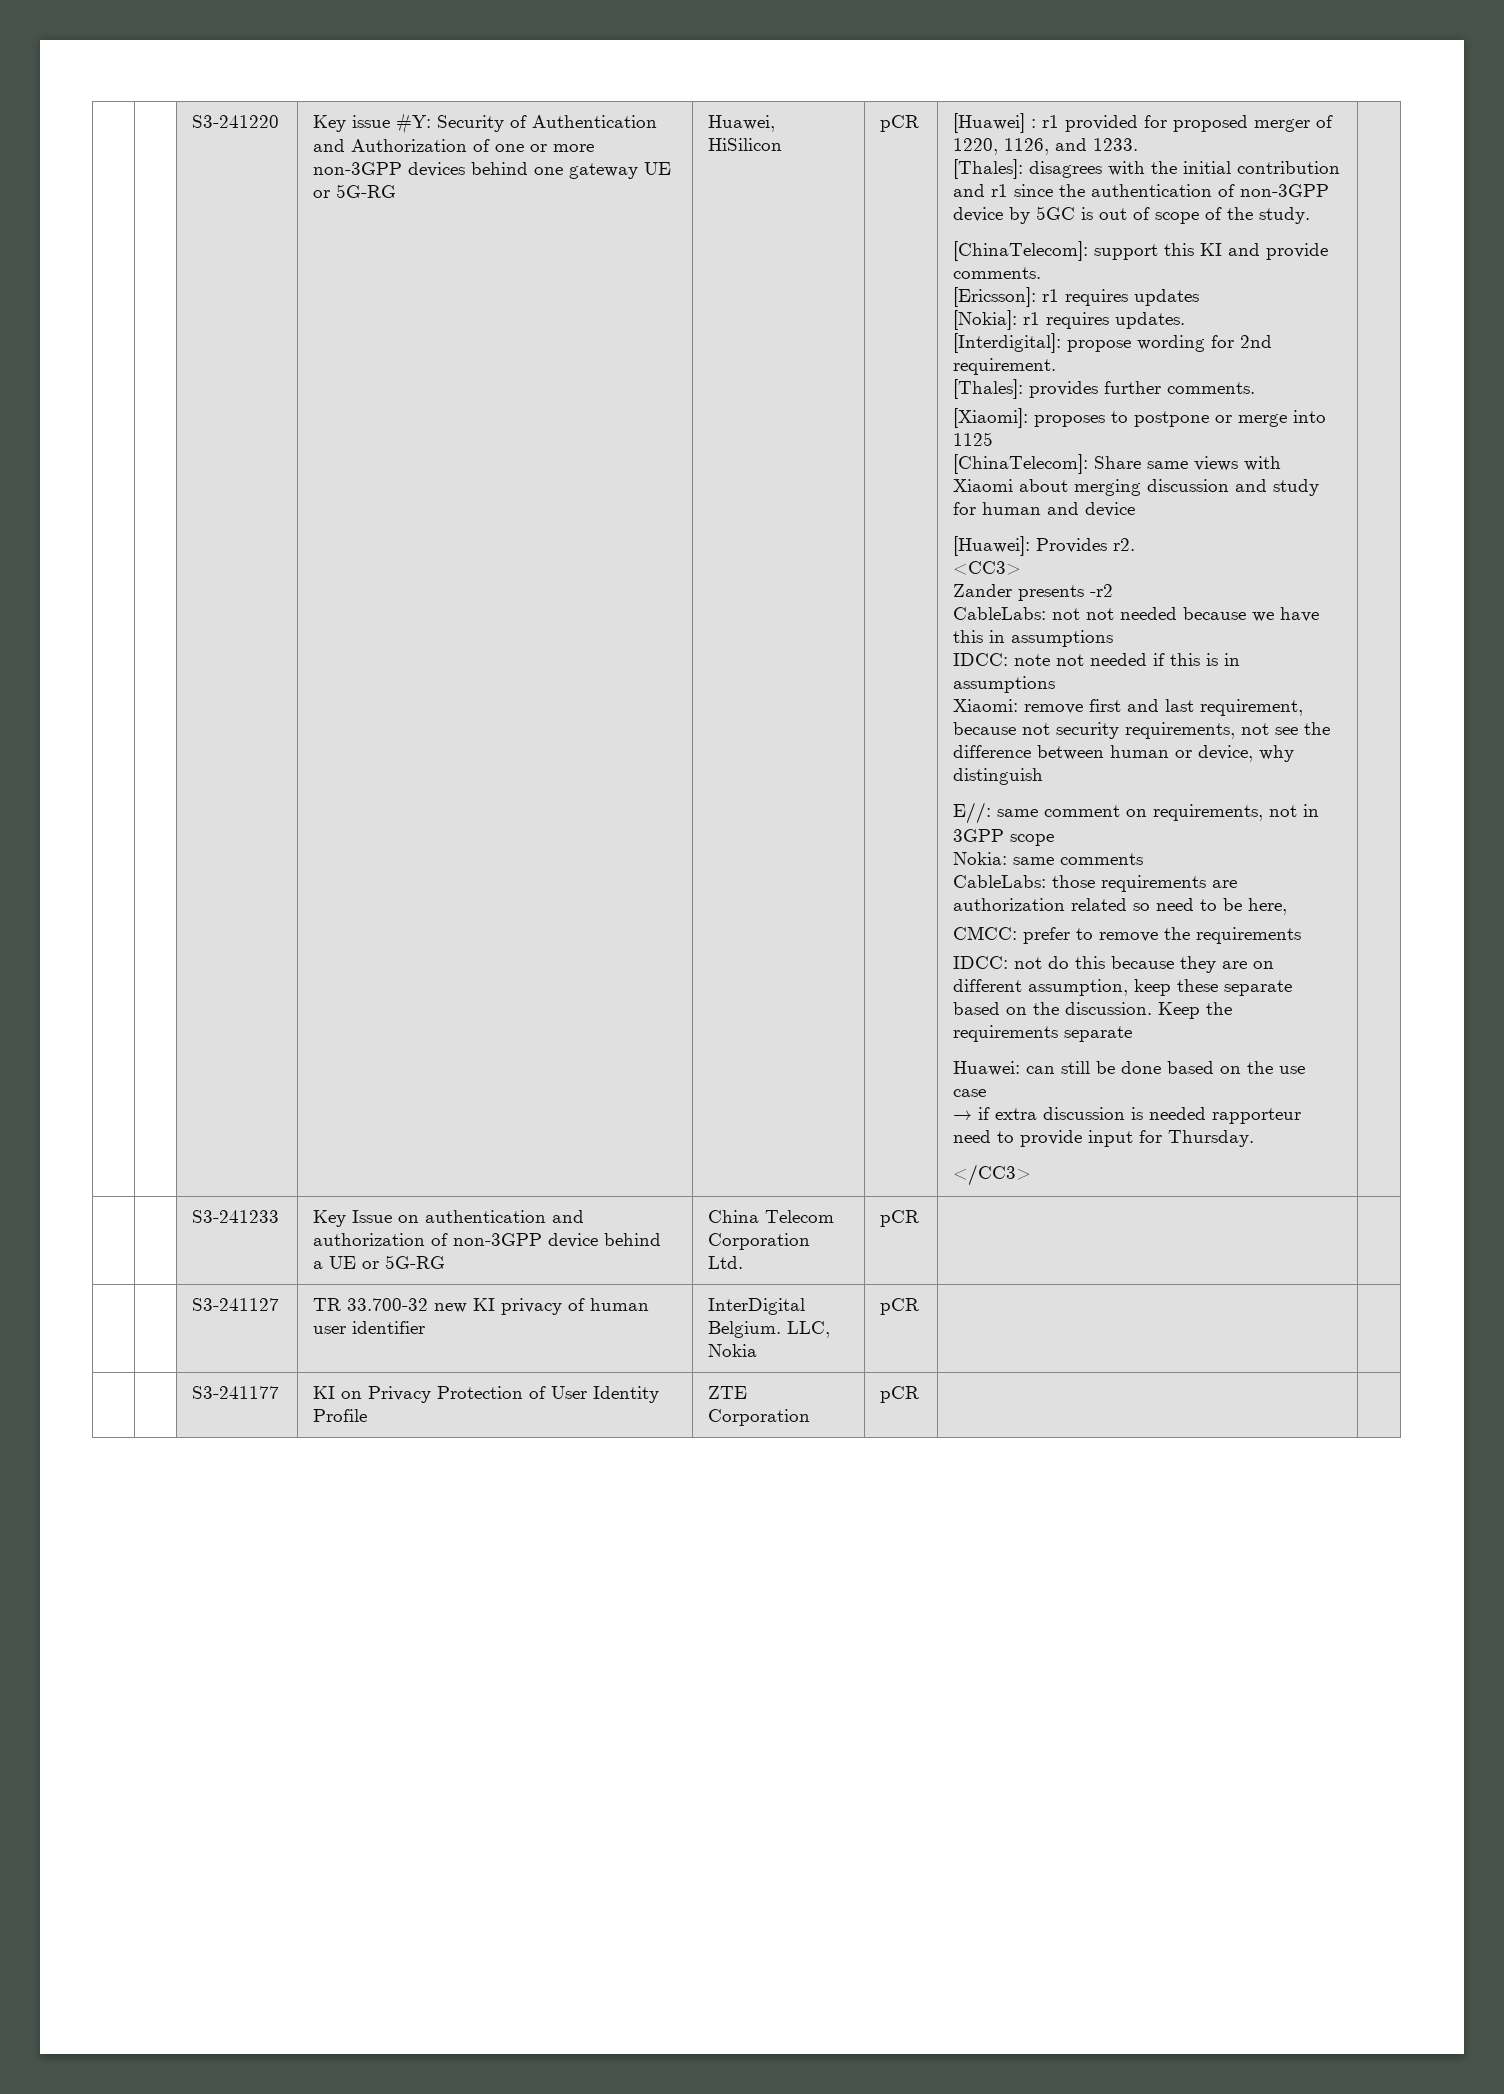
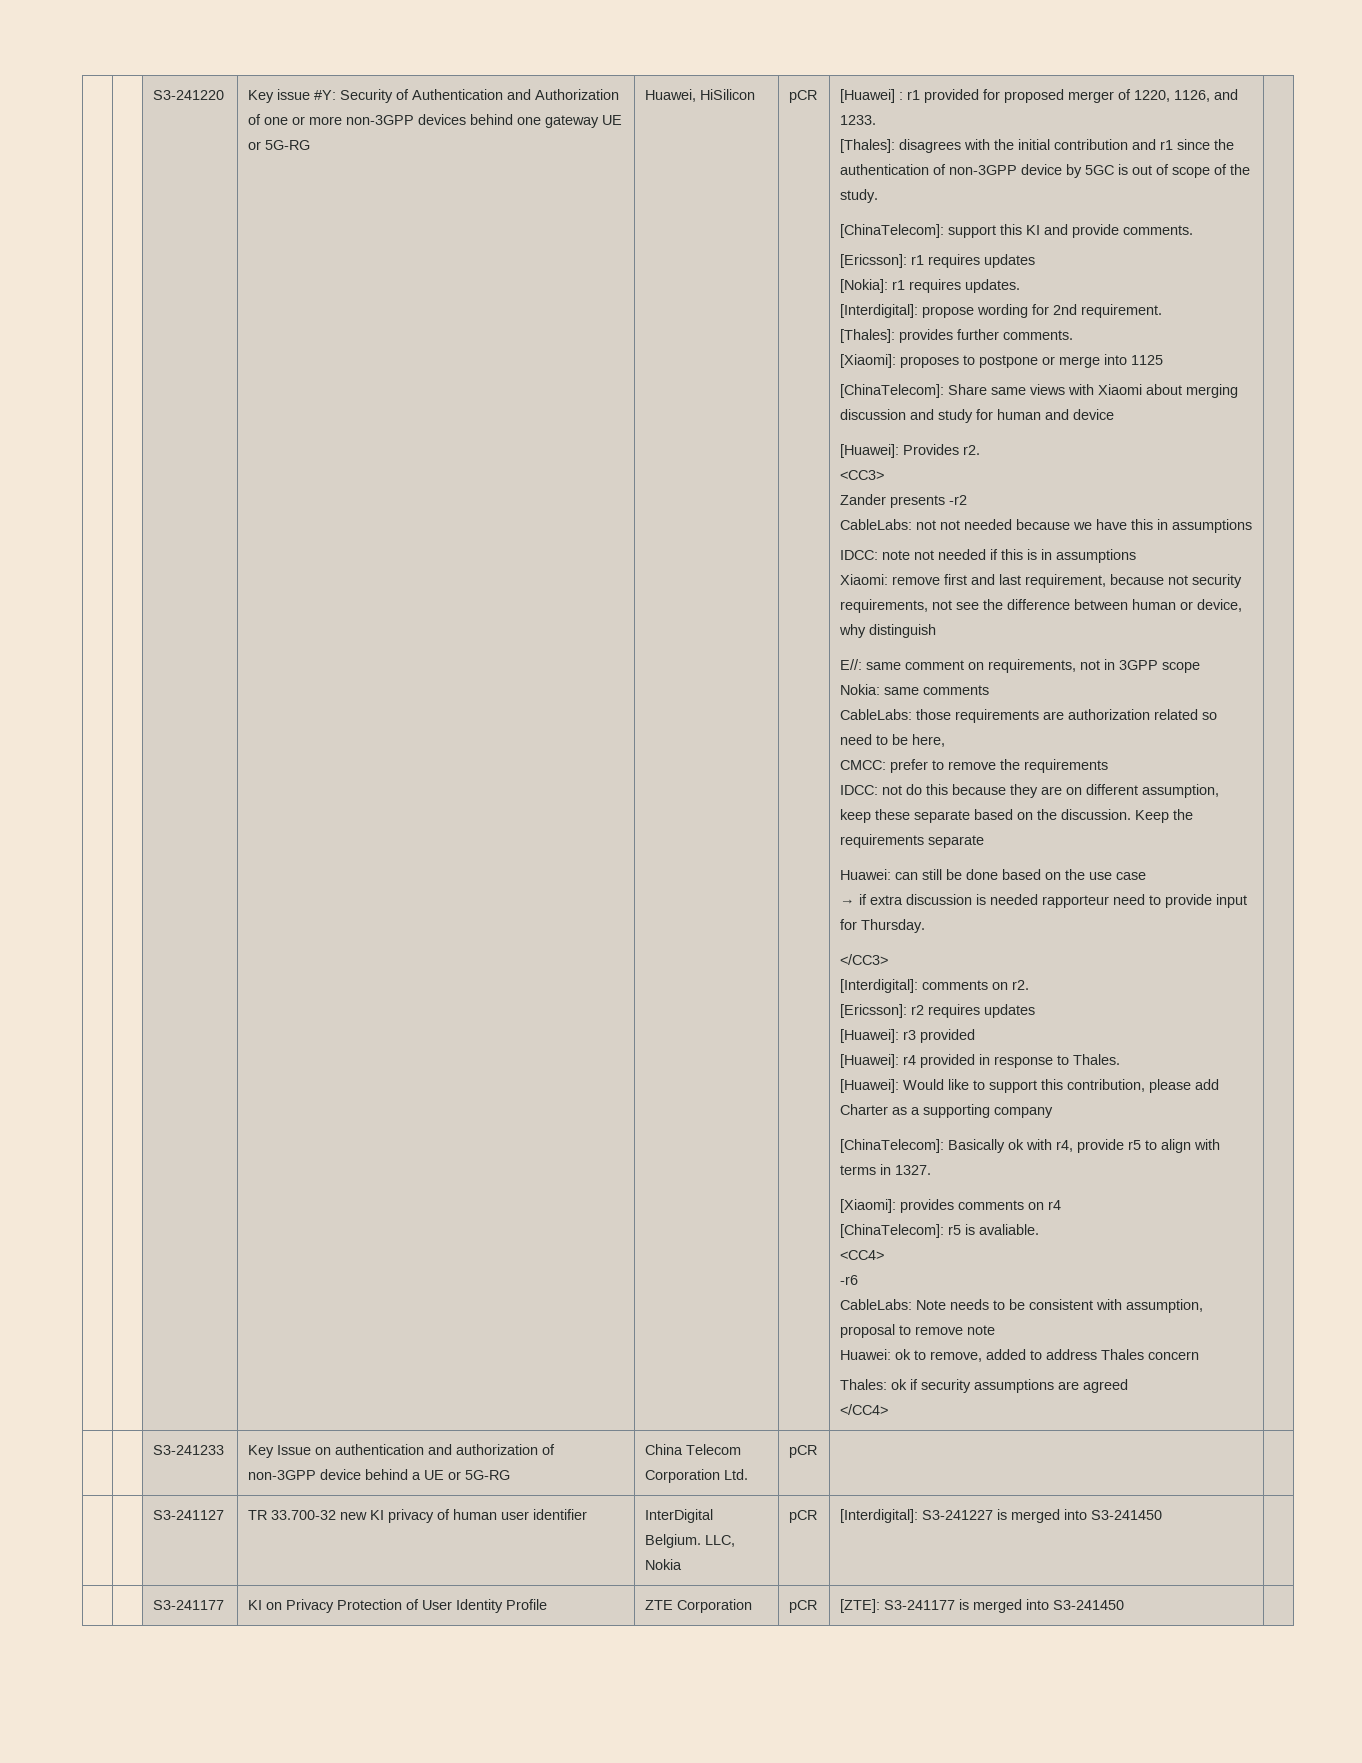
+ [Interdigital]: comments on r2.
+ [Ericsson]: r2 requires updates
+ [Huawei]: r3 provided
+ [Huawei]: r4 provided in response to Thales.
+ [Huawei]: Would like to support this contribution, please add Charter as a supporting company
+ [ChinaTelecom]: Basically ok with r4, provide r5 to align with terms in 1327.
+ [Xiaomi]: provides comments on r4
+ [ChinaTelecom]: r5 is avaliable.
+ <CC4>
+ -r6
+ CableLabs: Note needs to be consistent with assumption, proposal to remove note
+ Huawei: ok to remove, added to address Thales concern
+ Thales: ok if security assumptions are agreed
+ </CC4>
- | | S3-241127 | TR 33.700-32 new KI privacy of human user identifier | InterDigital Belgium. LLC, Nokia | pCR | |
+ | | S3-241127 | TR 33.700-32 new KI privacy of human user identifier | InterDigital Belgium. LLC, Nokia | pCR | [Interdigital]: S3-241227 is merged into S3-241450 |
- | | S3-241177 | KI on Privacy Protection of User Identity Profile | ZTE Corporation | pCR | |
+ | | S3-241177 | KI on Privacy Protection of User Identity Profile | ZTE Corporation | pCR | [ZTE]: S3-241177 is merged into S3-241450 |

